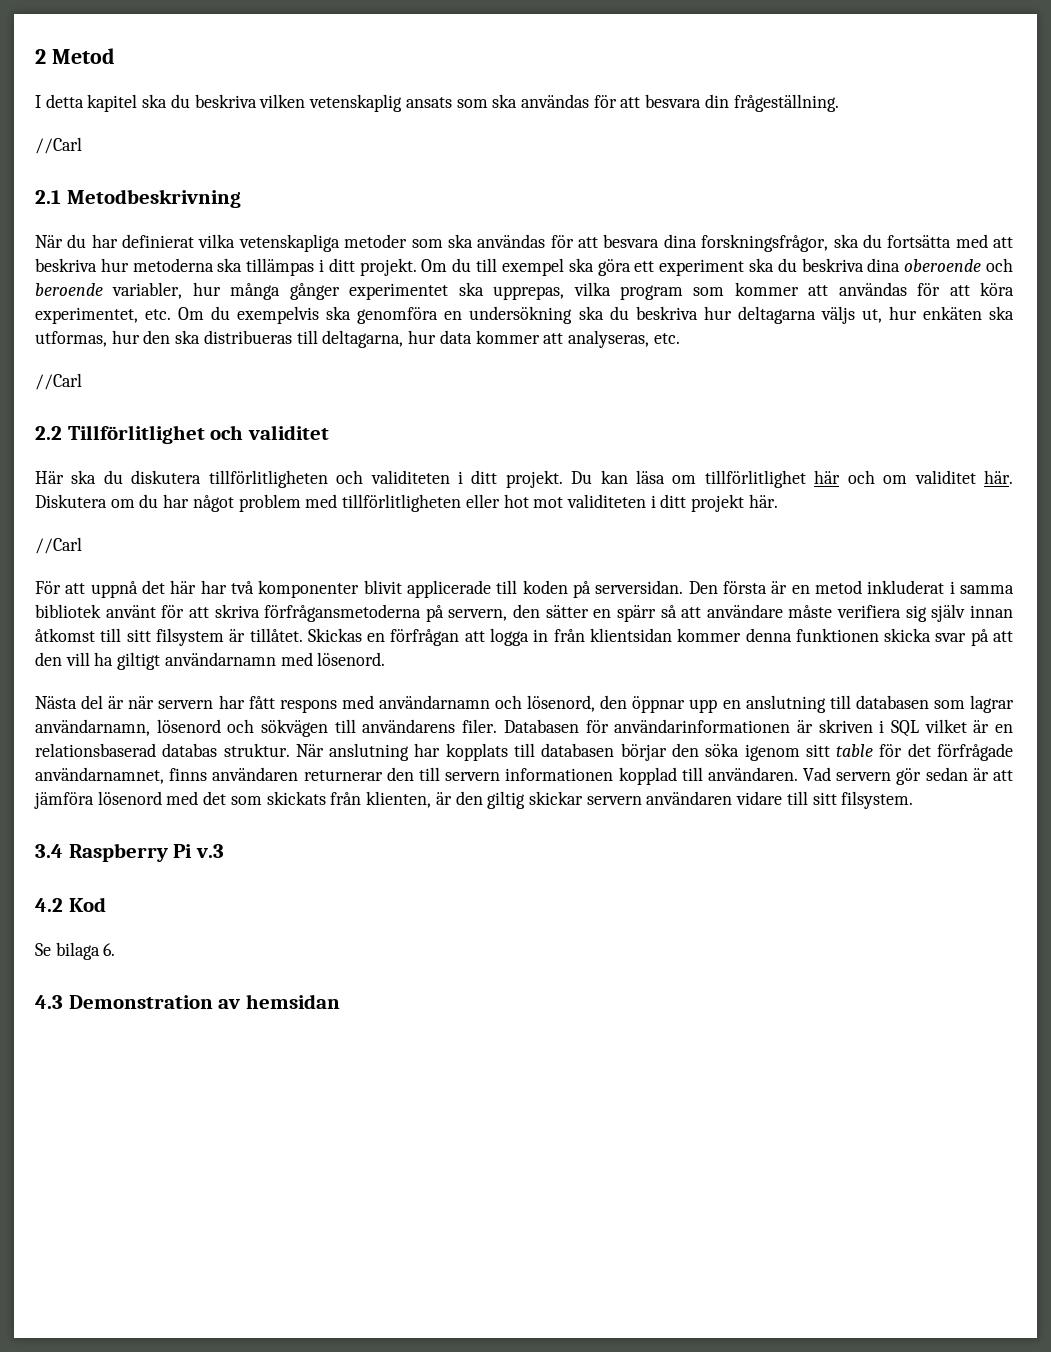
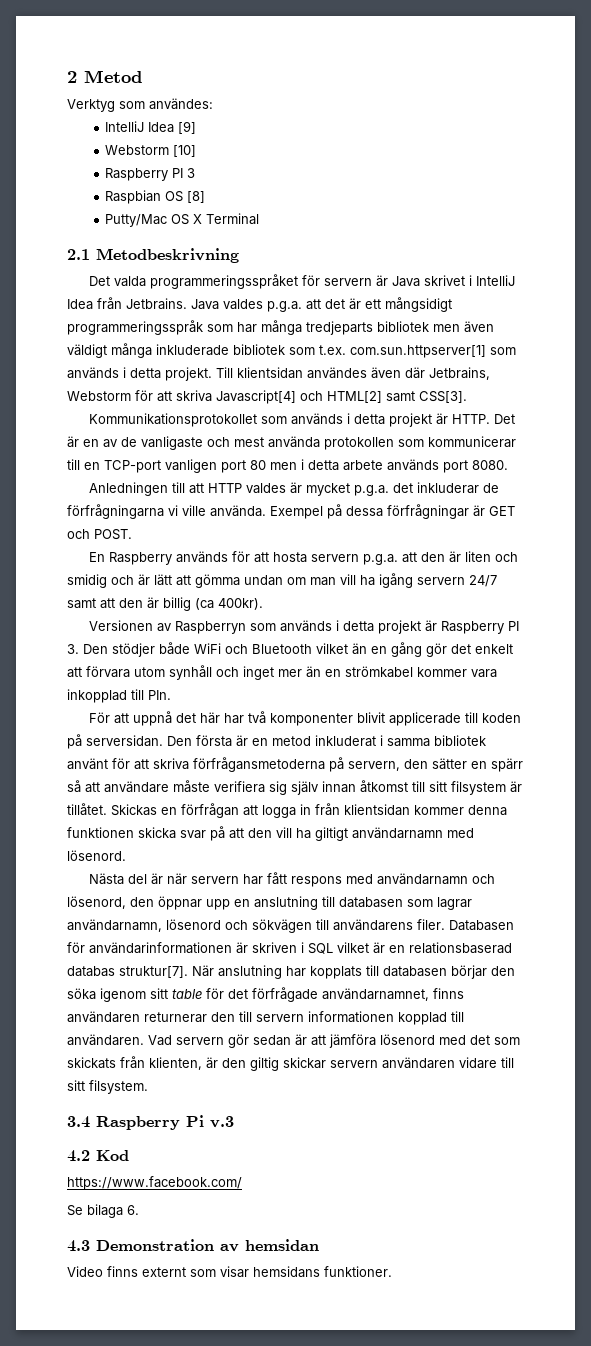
- I detta kapitel ska du beskriva vilken vetenskaplig ansats som ska användas för att besvara din frågeställning.
- //Carl
+ Verktyg som användes:
+ IntelliJ Idea [9]
+ Webstorm [10]
+ Raspberry PI 3
+ Raspbian OS [8]
+ Putty/Mac OS X Terminal
  2.1 Metodbeskrivning
- När du har definierat vilka vetenskapliga metoder som ska användas för att besvara dina forskningsfrågor, ska du fortsätta med att beskriva hur metoderna ska tillämpas i ditt projekt. Om du till exempel ska göra ett experiment ska du beskriva dina oberoende och beroende variabler, hur många gånger experimentet ska upprepas, vilka program som kommer att användas för att köra experimentet, etc. Om du exempelvis ska genomföra en undersökning ska du beskriva hur deltagarna väljs ut, hur enkäten ska utformas, hur den ska distribueras till deltagarna, hur data kommer att analyseras, etc.
- //Carl
- 2.2 Tillförlitlighet och validitet
- Här ska du diskutera tillförlitligheten och validiteten i ditt projekt. Du kan läsa om tillförlitlighet här och om validitet här. Diskutera om du har något problem med tillförlitligheten eller hot mot validiteten i ditt projekt här.
- //Carl
+ Det valda programmeringsspråket för servern är Java skrivet i IntelliJ Idea från Jetbrains. Java valdes p.g.a. att det är ett mångsidigt programmeringsspråk som har många tredjeparts bibliotek men även väldigt många inkluderade bibliotek som t.ex. com.sun.httpserver[1] som används i detta projekt. Till klientsidan användes även där Jetbrains, Webstorm för att skriva Javascript[4] och HTML[2] samt CSS[3].
+ Kommunikationsprotokollet som används i detta projekt är HTTP. Det är en av de vanligaste och mest använda protokollen som kommunicerar till en TCP-port vanligen port 80 men i detta arbete används port 8080.
+ Anledningen till att HTTP valdes är mycket p.g.a. det inkluderar de förfrågningarna vi ville använda. Exempel på dessa förfrågningar är GET och POST.
+ En Raspberry används för att hosta servern p.g.a. att den är liten och smidig och är lätt att gömma undan om man vill ha igång servern 24/7 samt att den är billig (ca 400kr).
+ Versionen av Raspberryn som används i detta projekt är Raspberry PI 3. Den stödjer både WiFi och Bluetooth vilket än en gång gör det enkelt att förvara utom synhåll och inget mer än en strömkabel kommer vara inkopplad till PIn.
- Databasen för användarinformationen är skriven i SQL vilket är en relationsbaserad databas struktur.
+ Databasen för användarinformationen är skriven i SQL vilket är en relationsbaserad databas struktur[7].
+ https://www.facebook.com/
+ Video finns externt som visar hemsidans funktioner.

